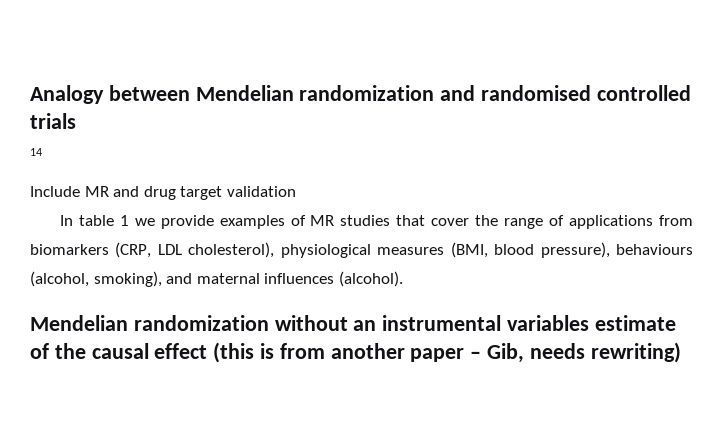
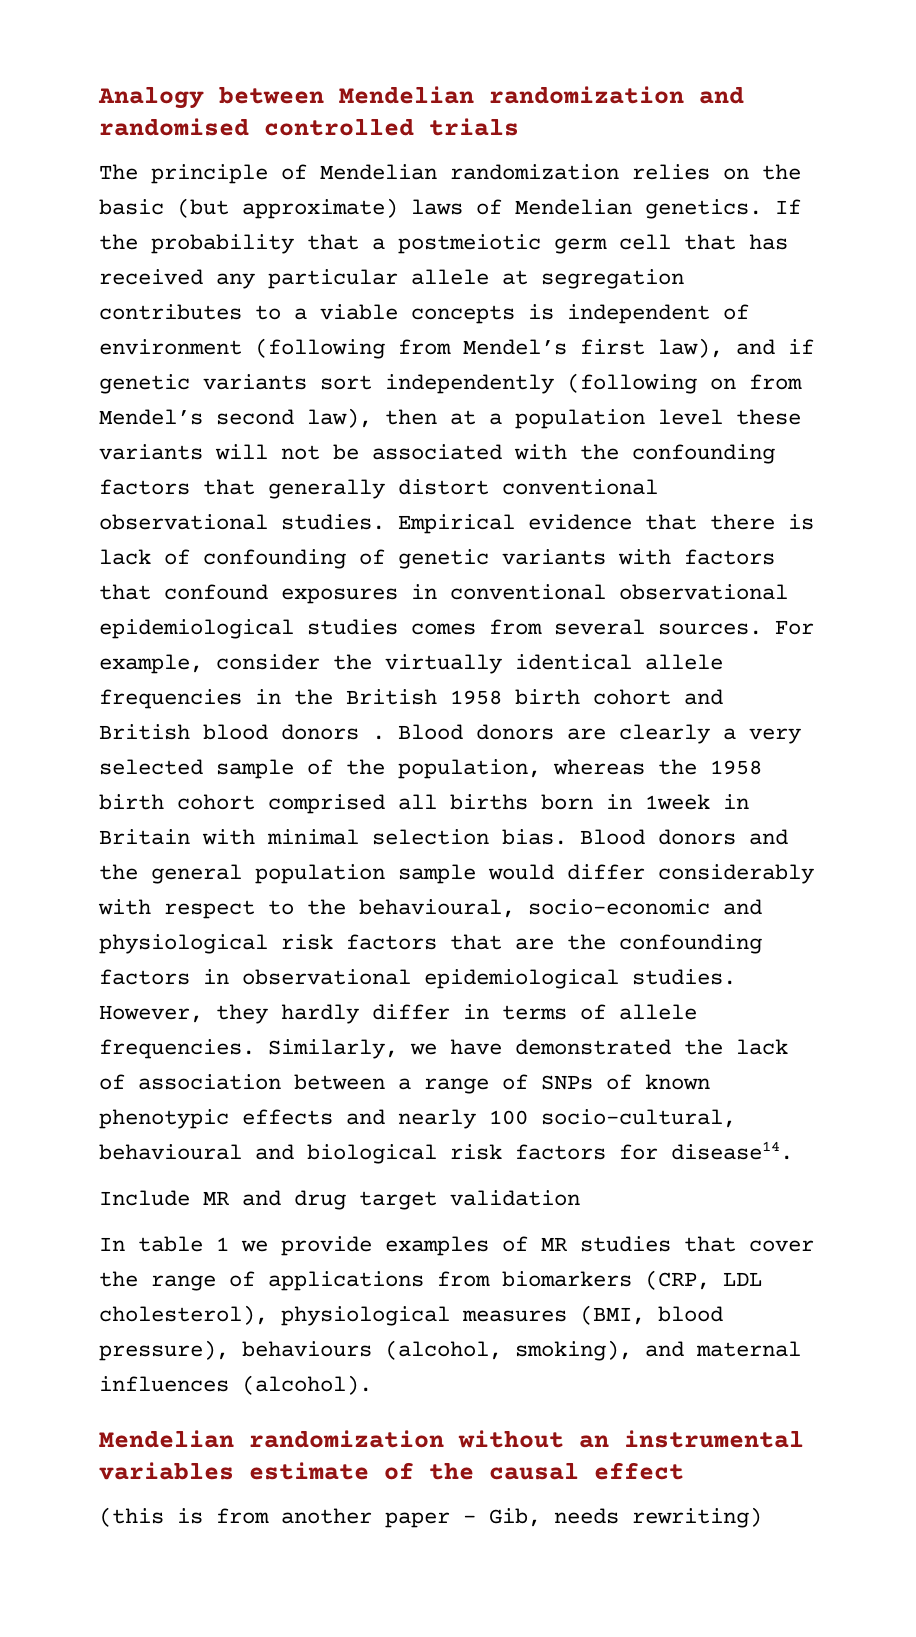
- 14
+ The principle of Mendelian randomization relies on the basic (but approximate) laws of Mendelian genetics. If the probability that a postmeiotic germ cell that has received any particular allele at segregation contributes to a viable concepts is independent of environment (following from Mendel’s first law), and if genetic variants sort independently (following on from Mendel’s second law), then at a population level these variants will not be associated with the confounding factors that generally distort conventional observational studies. Empirical evidence that there is lack of confounding of genetic variants with factors that confound exposures in conventional observational epidemiological studies comes from several sources. For example, consider the virtually identical allele frequencies in the British 1958 birth cohort and British blood donors . Blood donors are clearly a very selected sample of the population, whereas the 1958 birth cohort comprised all births born in 1week in Britain with minimal selection bias. Blood donors and the general population sample would differ considerably with respect to the behavioural, socio-economic and physiological risk factors that are the confounding factors in observational epidemiological studies. However, they hardly differ in terms of allele frequencies. Similarly, we have demonstrated the lack of association between a range of SNPs of known phenotypic effects and nearly 100 socio-cultural, behavioural and biological risk factors for disease14.
- Mendelian randomization without an instrumental variables estimate of the causal effect (this is from another paper – Gib, needs rewriting)
+ Mendelian randomization without an instrumental variables estimate of the causal effect
+ (this is from another paper – Gib, needs rewriting)

